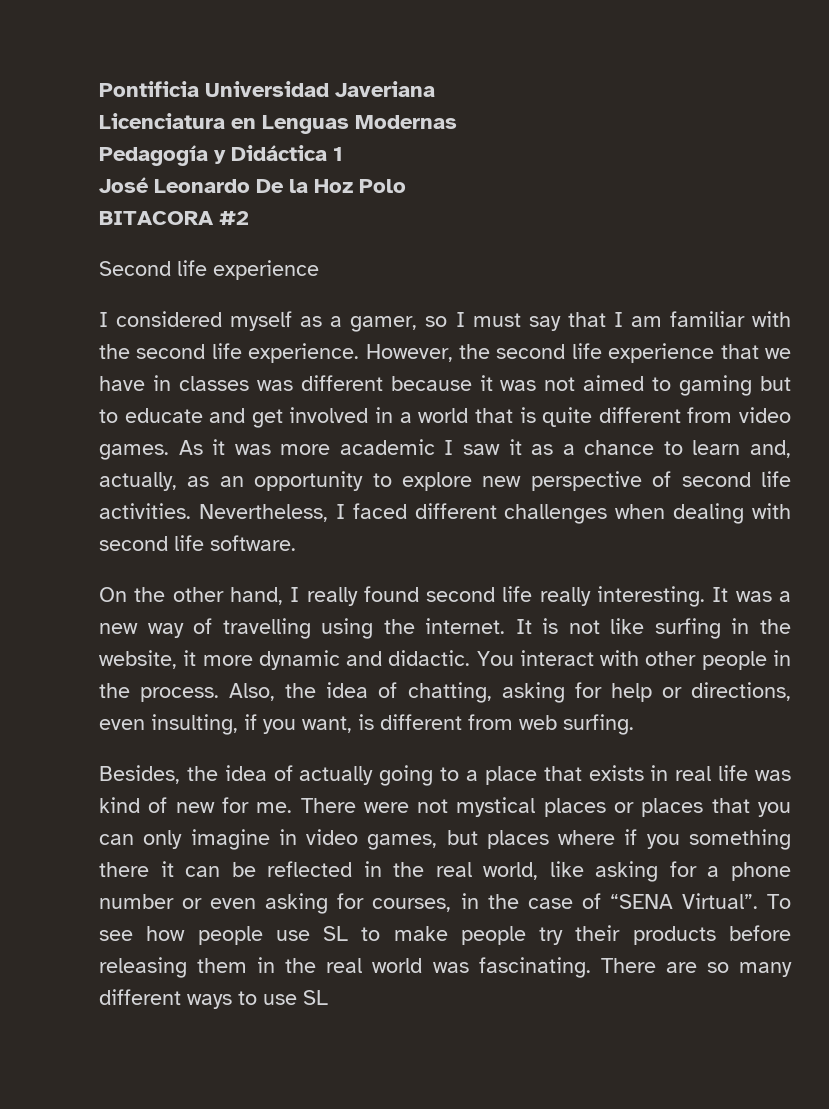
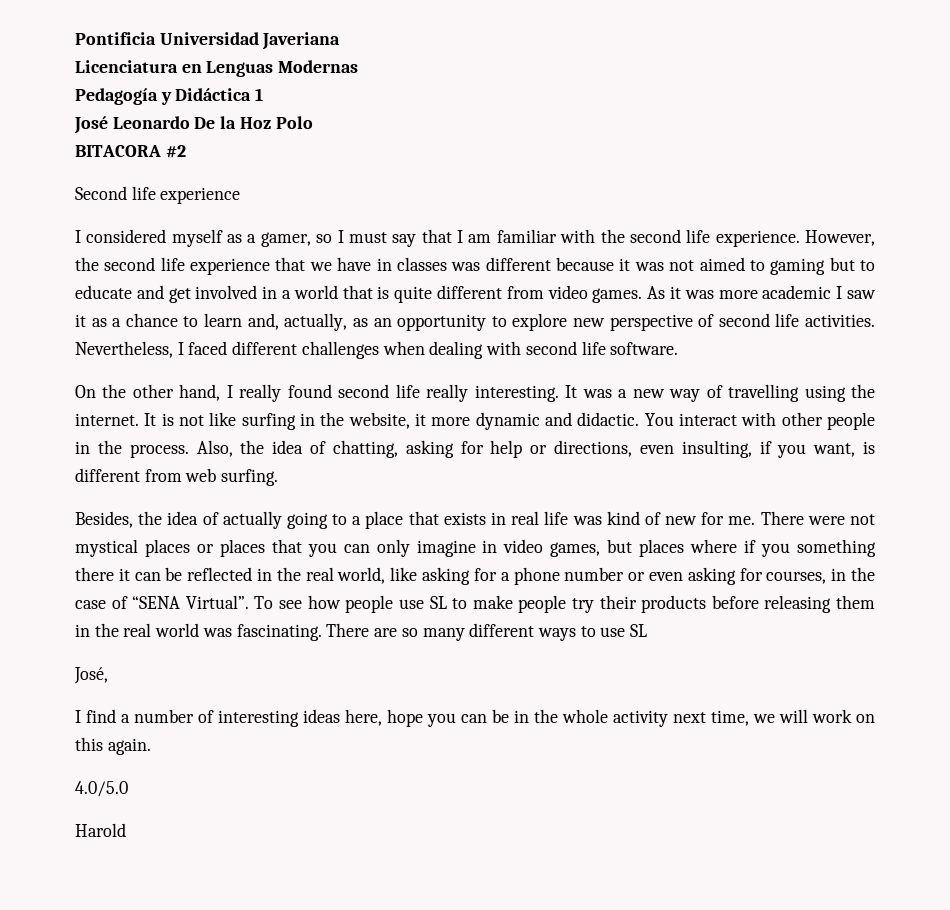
+ José,
+ I find a number of interesting ideas here, hope you can be in the whole activity next time, we will work on this again.
+ 4.0/5.0
+ Harold

